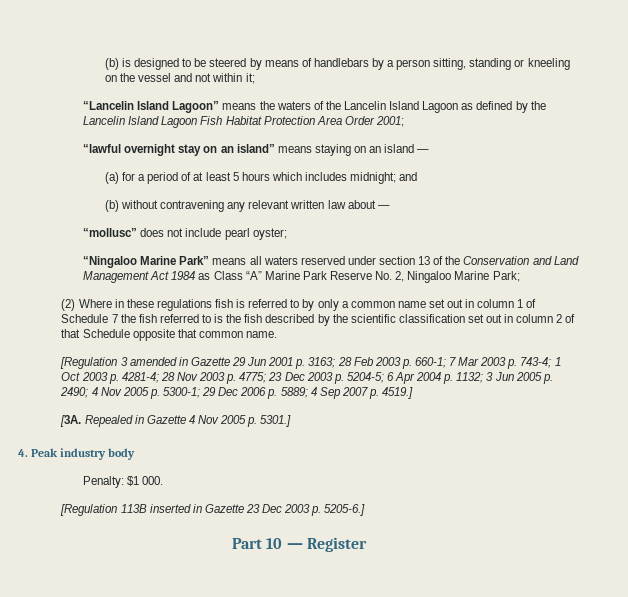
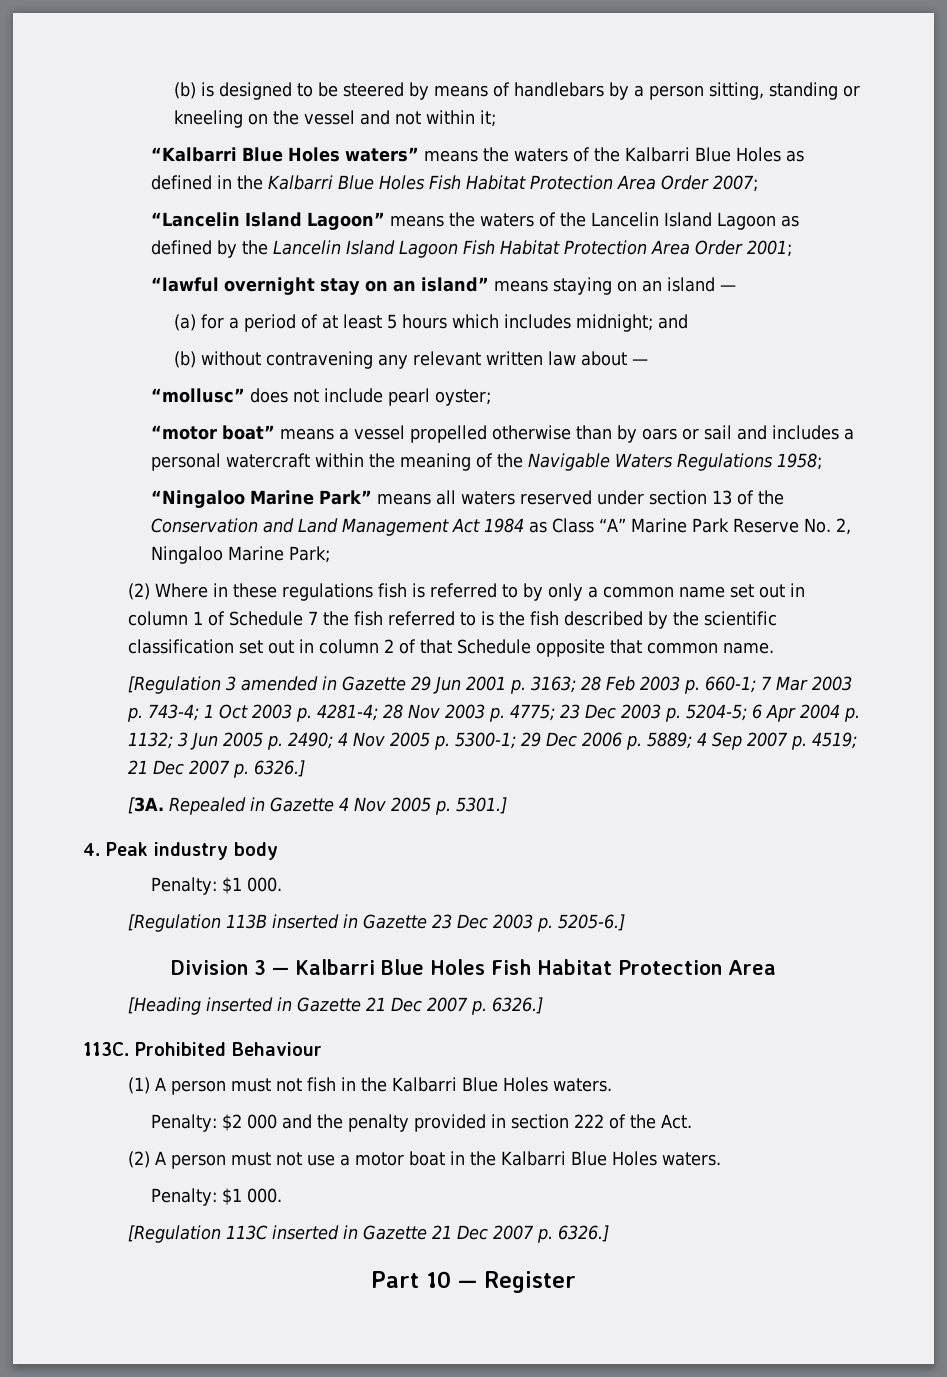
+ “Kalbarri Blue Holes waters” means the waters of the Kalbarri Blue Holes as defined in the Kalbarri Blue Holes Fish Habitat Protection Area Order 2007;
+ “motor boat” means a vessel propelled otherwise than by oars or sail and includes a personal watercraft within the meaning of the Navigable Waters Regulations 1958;
- [Regulation 3 amended in Gazette 29 Jun 2001 p. 3163; 28 Feb 2003 p. 660-1; 7 Mar 2003 p. 743-4; 1 Oct 2003 p. 4281-4; 28 Nov 2003 p. 4775; 23 Dec 2003 p. 5204-5; 6 Apr 2004 p. 1132; 3 Jun 2005 p. 2490; 4 Nov 2005 p. 5300-1; 29 Dec 2006 p. 5889; 4 Sep 2007 p. 4519.]
+ [Regulation 3 amended in Gazette 29 Jun 2001 p. 3163; 28 Feb 2003 p. 660-1; 7 Mar 2003 p. 743-4; 1 Oct 2003 p. 4281-4; 28 Nov 2003 p. 4775; 23 Dec 2003 p. 5204-5; 6 Apr 2004 p. 1132; 3 Jun 2005 p. 2490; 4 Nov 2005 p. 5300-1; 29 Dec 2006 p. 5889; 4 Sep 2007 p. 4519; 21 Dec 2007 p. 6326.]
+ Division 3 — Kalbarri Blue Holes Fish Habitat Protection Area
+ [Heading inserted in Gazette 21 Dec 2007 p. 6326.]
+ 113C. Prohibited Behaviour
+ (1) A person must not fish in the Kalbarri Blue Holes waters.
+ Penalty: $2 000 and the penalty provided in section 222 of the Act.
+ (2) A person must not use a motor boat in the Kalbarri Blue Holes waters.
+ Penalty: $1 000.
+ [Regulation 113C inserted in Gazette 21 Dec 2007 p. 6326.]

